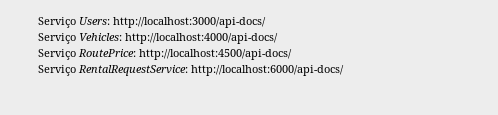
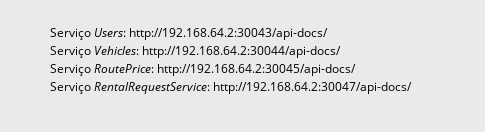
- Serviço Users: http://localhost:3000/api-docs/
+ Serviço Users: http://192.168.64.2:30043/api-docs/
- Serviço Vehicles: http://localhost:4000/api-docs/
+ Serviço Vehicles: http://192.168.64.2:30044/api-docs/
- Serviço RoutePrice: http://localhost:4500/api-docs/
+ Serviço RoutePrice: http://192.168.64.2:30045/api-docs/
- Serviço RentalRequestService: http://localhost:6000/api-docs/
+ Serviço RentalRequestService: http://192.168.64.2:30047/api-docs/

